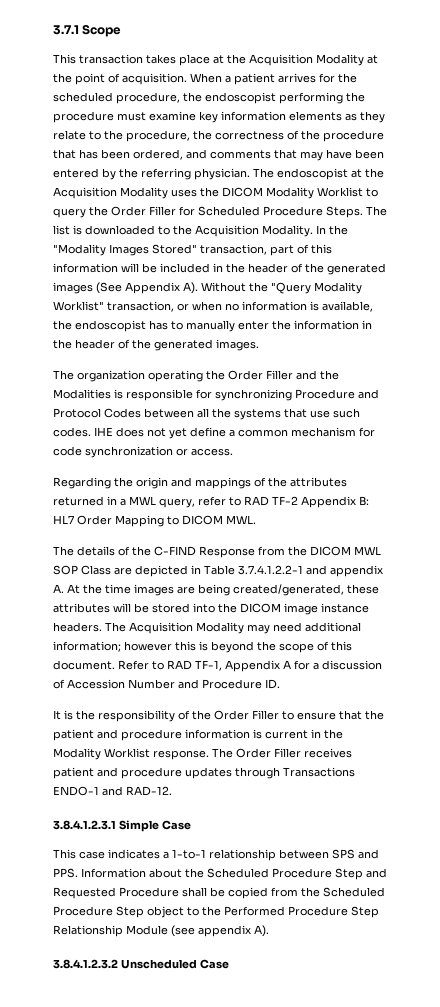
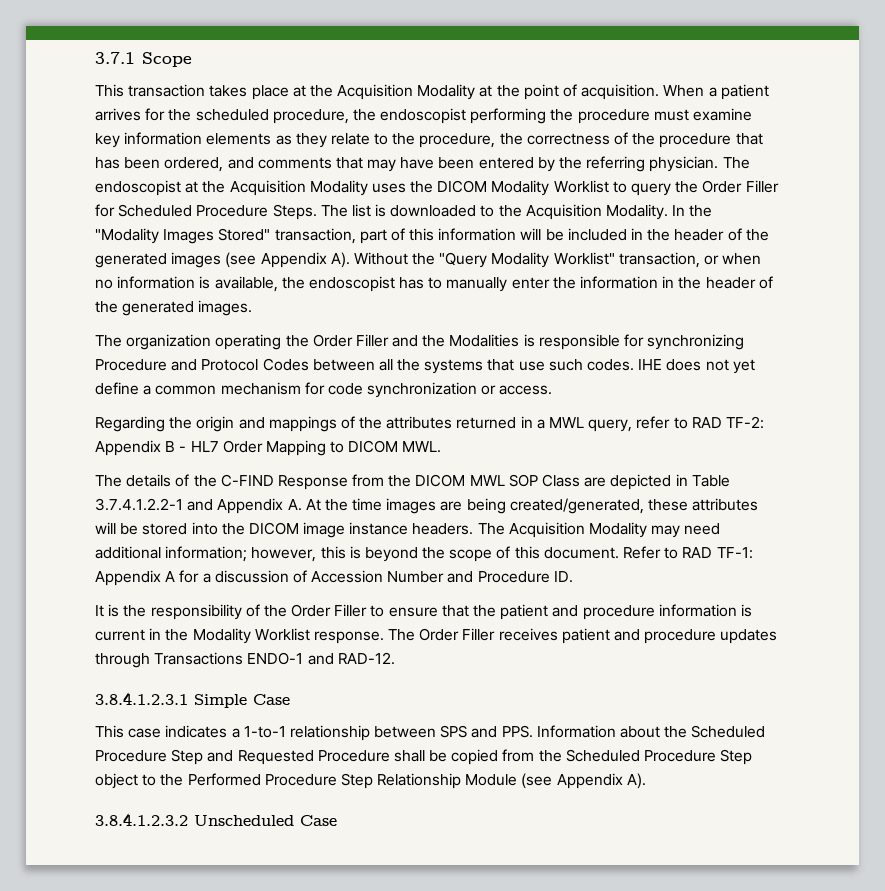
- In the "Modality Images Stored" transaction, part of this information will be included in the header of the generated images (See Appendix A). Without the "Query Modality Worklist" transaction, or when no information is available, the endoscopist has to manually enter the information in the header of the generated images.
+ In the "Modality Images Stored" transaction, part of this information will be included in the header of the generated images (see Appendix A). Without the "Query Modality Worklist" transaction, or when no information is available, the endoscopist has to manually enter the information in the header of the generated images.
- Regarding the origin and mappings of the attributes returned in a MWL query, refer to RAD TF-2 Appendix B: HL7 Order Mapping to DICOM MWL.
+ Regarding the origin and mappings of the attributes returned in a MWL query, refer to RAD TF-2: Appendix B - HL7 Order Mapping to DICOM MWL.
- The details of the C-FIND Response from the DICOM MWL SOP Class are depicted in Table 3.7.4.1.2.2-1 and appendix A. At the time images are being created/generated, these attributes will be stored into the DICOM image instance headers.
+ The details of the C-FIND Response from the DICOM MWL SOP Class are depicted in Table 3.7.4.1.2.2-1 and Appendix A. At the time images are being created/generated, these attributes will be stored into the DICOM image instance headers.
- The Acquisition Modality may need additional information; however this is beyond the scope of this document.
+ The Acquisition Modality may need additional information; however, this is beyond the scope of this document.
- Refer to RAD TF-1, Appendix A for a discussion of Accession Number and Procedure ID.
+ Refer to RAD TF-1: Appendix A for a discussion of Accession Number and Procedure ID.
- This case indicates a 1-to-1 relationship between SPS and PPS. Information about the Scheduled Procedure Step and Requested Procedure shall be copied from the Scheduled Procedure Step object to the Performed Procedure Step Relationship Module (see appendix A).
+ This case indicates a 1-to-1 relationship between SPS and PPS. Information about the Scheduled Procedure Step and Requested Procedure shall be copied from the Scheduled Procedure Step object to the Performed Procedure Step Relationship Module (see Appendix A).

